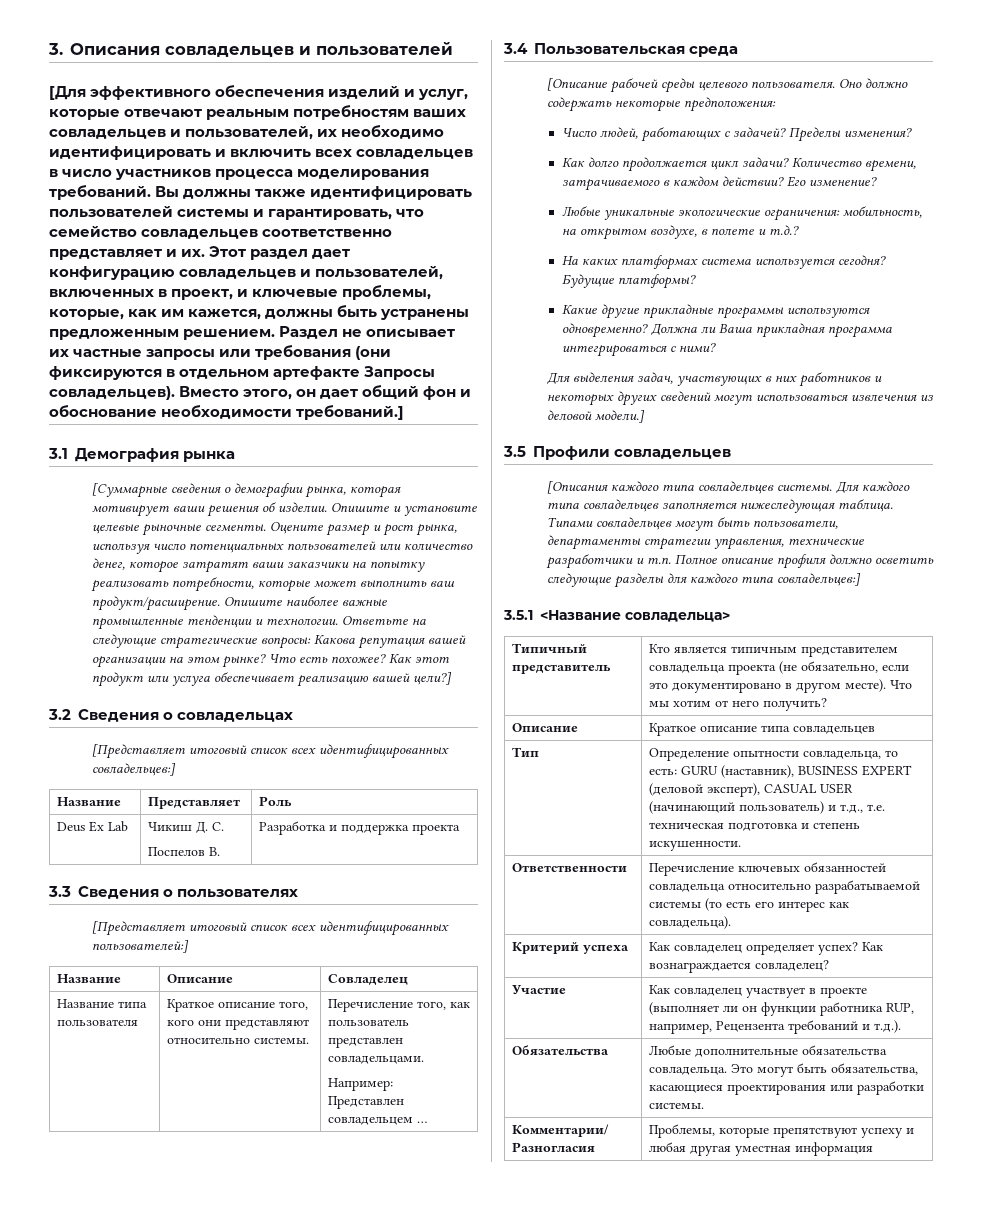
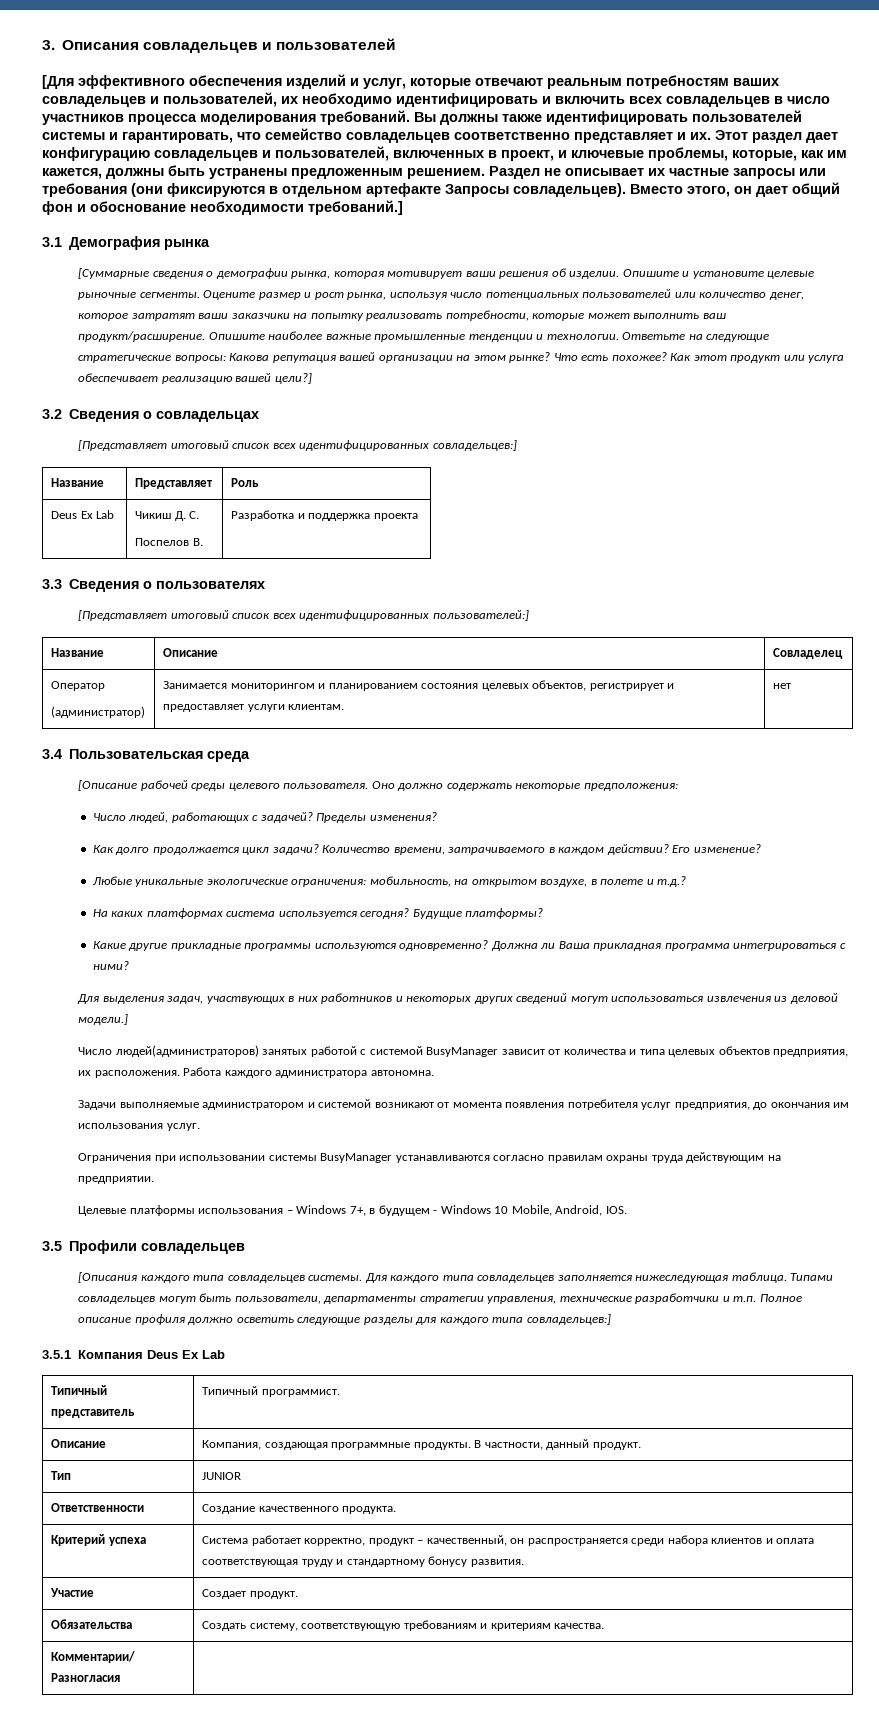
- Название типа пользователя | Краткое описание того, кого они представляют относительно системы. | Перечисление того, как пользователь представлен совладельцами.
- Например: Представлен совладельцем …
+ Оператор
+ (администратор) | Занимается мониторингом и планированием состояния целевых объектов, регистрирует и предоставляет услуги клиентам. | нет
+ Число людей(администраторов) занятых работой с системой BusyManager зависит от количества и типа целевых объектов предприятия, их расположения. Работа каждого администратора автономна.
+ Задачи выполняемые администратором и системой возникают от момента появления потребителя услуг предприятия, до окончания им использования услуг.
+ Ограничения при использовании системы BusyManager устанавливаются согласно правилам охраны труда действующим на предприятии.
+ Целевые платформы использования – Windows 7+, в будущем - Windows 10 Mobile, Android, IOS.
- 3.5.1 <Название совладельца>
- Типичный представитель | Кто является типичным представителем совладельца проекта (не обязательно, если это документировано в другом месте). Что мы хотим от него получить?
- Описание | Краткое описание типа совладельцев
- Тип | Определение опытности совладельца, то есть: GURU (наставник), BUSINESS EXPERT (деловой эксперт), CASUAL USER (начинающий пользователь) и т.д., т.е. техническая подготовка и степень искушенности.
- Ответственности | Перечисление ключевых обязанностей совладельца относительно разрабатываемой системы (то есть его интерес как совладельца).
- Критерий успеха | Как совладелец определяет успех? Как вознаграждается совладелец?
- Участие | Как совладелец участвует в проекте (выполняет ли он функции работника RUP, например, Рецензента требований и т.д.).
- Обязательства | Любые дополнительные обязательства совладельца. Это могут быть обязательства, касающиеся проектирования или разработки системы.
- Комментарии/ Разногласия | Проблемы, которые препятствуют успеху и любая другая уместная информация
+ 3.5.1 Компания Deus Ex Lab
+ Типичный представитель | Типичный программист.
+ Описание | Компания, создающая программные продукты. В частности, данный продукт.
+ Тип | JUNIOR
+ Ответственности | Создание качественного продукта.
+ Критерий успеха | Система работает корректно, продукт – качественный, он распространяется среди набора клиентов и оплата соответствующая труду и стандартному бонусу развития.
+ Участие | Создает продукт.
+ Обязательства | Создать систему, соответствующую требованиям и критериям качества.
+ Комментарии/ Разногласия |

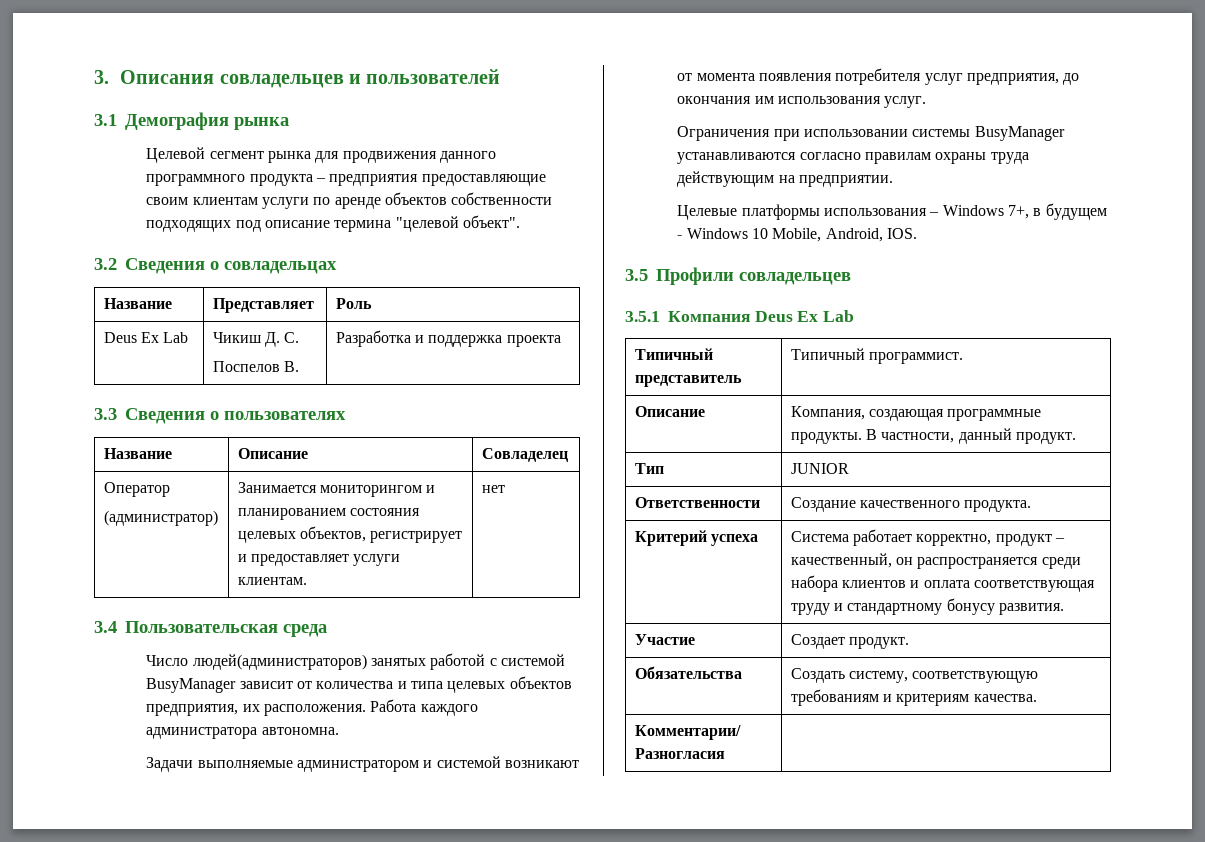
- [Для эффективного обеспечения изделий и услуг, которые отвечают реальным потребностям ваших совладельцев и пользователей, их необходимо идентифицировать и включить всех совладельцев в число участников процесса моделирования требований. Вы должны также идентифицировать пользователей системы и гарантировать, что семейство совладельцев соответственно представляет и их. Этот раздел дает конфигурацию совладельцев и пользователей, включенных в проект, и ключевые проблемы, которые, как им кажется, должны быть устранены предложенным решением. Раздел не описывает их частные запросы или требования (они фиксируются в отдельном артефакте Запросы совладельцев). Вместо этого, он дает общий фон и обоснование необходимости требований.]
  3.1 Демография рынка
- [Суммарные сведения о демографии рынка, которая мотивирует ваши решения об изделии. Опишите и установите целевые рыночные сегменты. Оцените размер и рост рынка, используя число потенциальных пользователей или количество денег, которое затратят ваши заказчики на попытку реализовать потребности, которые может выполнить ваш продукт/расширение. Опишите наиболее важные промышленные тенденции и технологии. Ответьте на следующие стратегические вопросы: Какова репутация вашей организации на этом рынке? Что есть похожее? Как этот продукт или услуга обеспечивает реализацию вашей цели?]
+ Целевой сегмент рынка для продвижения данного программного продукта – предприятия предоставляющие своим клиентам услуги по аренде объектов собственности подходящих под описание термина "целевой объект".
  3.2 Сведения о совладельцах
- [Представляет итоговый список всех идентифицированных совладельцев:]
- [Представляет итоговый список всех идентифицированных пользователей:]
- [Описание рабочей среды целевого пользователя. Оно должно содержать некоторые предположения:
- Число людей, работающих с задачей? Пределы изменения?
- Как долго продолжается цикл задачи? Количество времени, затрачиваемого в каждом действии? Его изменение?
- Любые уникальные экологические ограничения: мобильность, на открытом воздухе, в полете и т.д.?
- На каких платформах система используется сегодня? Будущие платформы?
- Какие другие прикладные программы используются одновременно? Должна ли Ваша прикладная программа интегрироваться с ними?
- Для выделения задач, участвующих в них работников и некоторых других сведений могут использоваться извлечения из деловой модели.]
- [Описания каждого типа совладельцев системы. Для каждого типа совладельцев заполняется нижеследующая таблица. Типами совладельцев могут быть пользователи, департаменты стратегии управления, технические разработчики и т.п. Полное описание профиля должно осветить следующие разделы для каждого типа совладельцев:]

